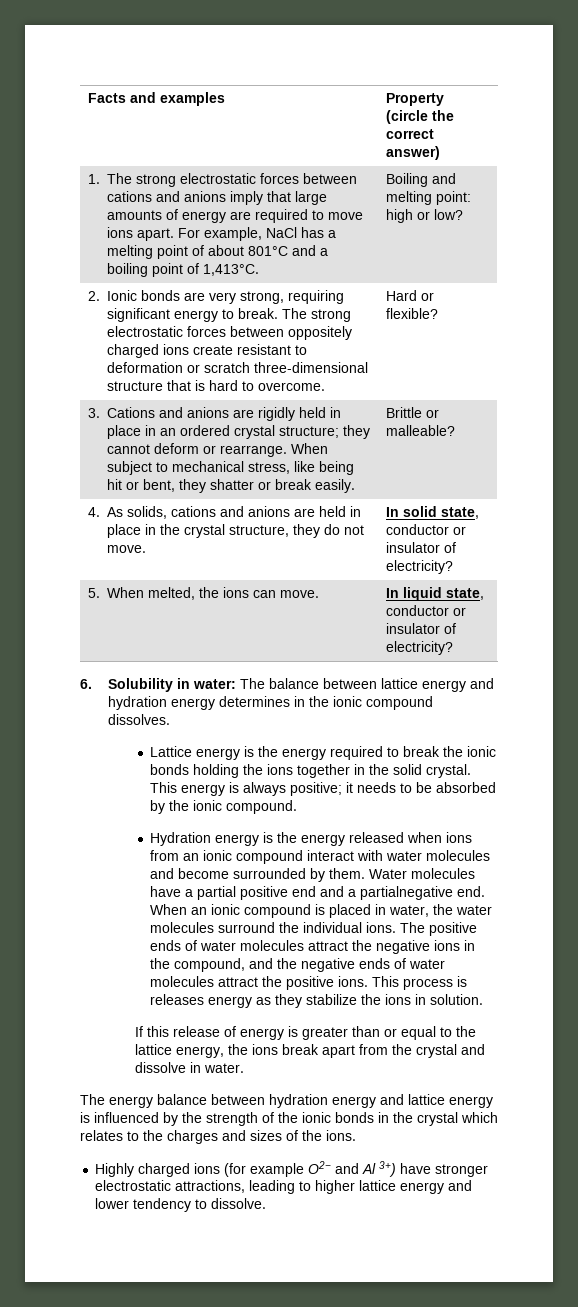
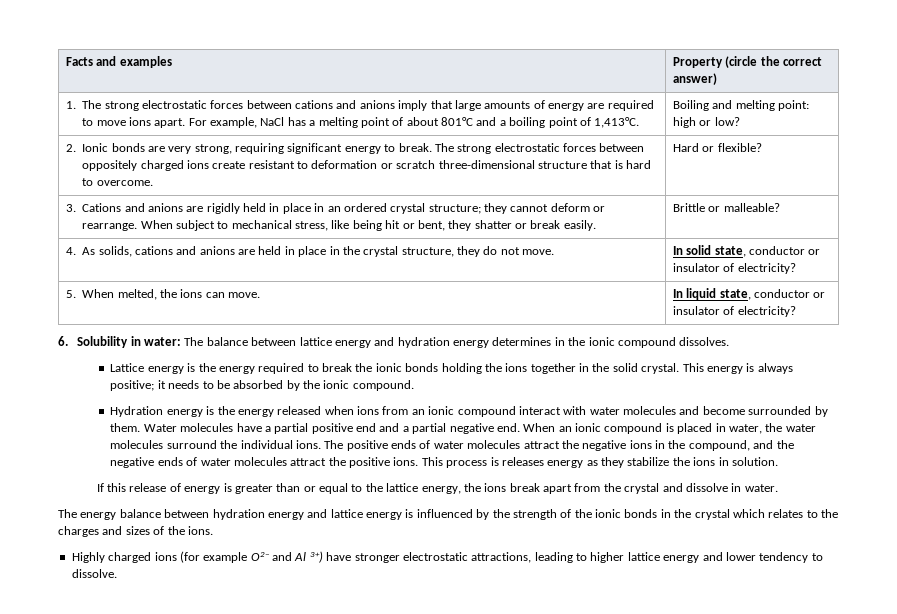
- Water molecules have a partial positive end and a partialnegative end.
+ Water molecules have a partial positive end and a partial negative end.

